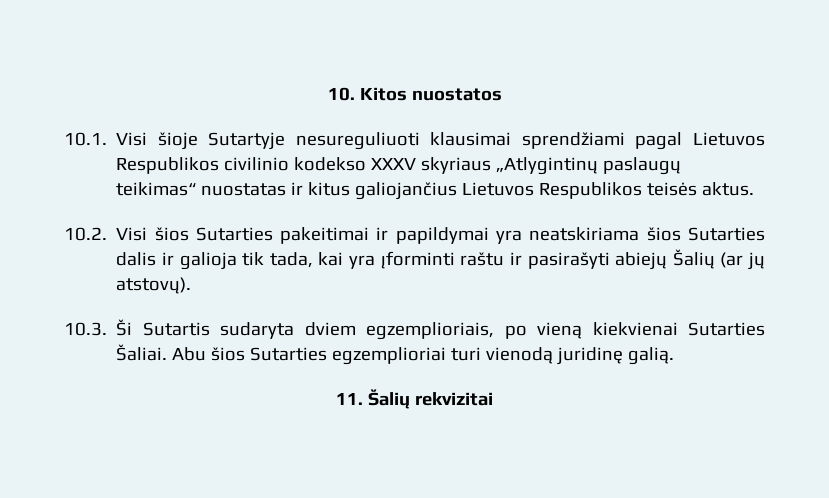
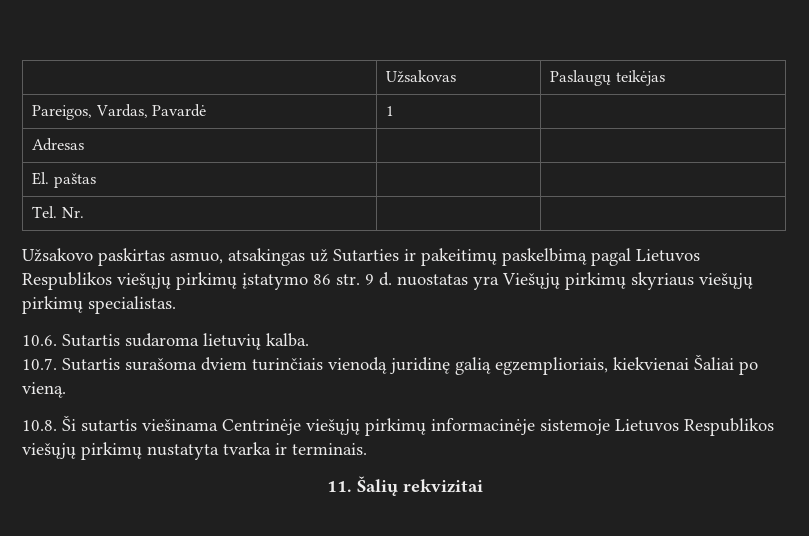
- 10. Kitos nuostatos
- 10.1. Visi šioje Sutartyje nesureguliuoti klausimai sprendžiami pagal Lietuvos Respublikos civilinio kodekso XXXV skyriaus „Atlygintinų paslaugų teikimas“ nuostatas ir kitus galiojančius Lietuvos Respublikos teisės aktus.
- 10.2. Visi šios Sutarties pakeitimai ir papildymai yra neatskiriama šios Sutarties dalis ir galioja tik tada, kai yra įforminti raštu ir pasirašyti abiejų Šalių (ar jų atstovų).
- 10.3. Ši Sutartis sudaryta dviem egzemplioriais, po vieną kiekvienai Sutarties Šaliai. Abu šios Sutarties egzemplioriai turi vienodą juridinę galią.
+ | Užsakovas | Paslaugų teikėjas
+ Pareigos, Vardas, Pavardė | 1 |
+ Adresas | |
+ El. paštas | |
+ Tel. Nr. | |
+ Užsakovo paskirtas asmuo, atsakingas už Sutarties ir pakeitimų paskelbimą pagal Lietuvos Respublikos viešųjų pirkimų įstatymo 86 str. 9 d. nuostatas yra Viešųjų pirkimų skyriaus viešųjų pirkimų specialistas.
+ 10.6. Sutartis sudaroma lietuvių kalba.
+ 10.7. Sutartis surašoma dviem turinčiais vienodą juridinę galią egzemplioriais, kiekvienai Šaliai po vieną.
+ 10.8. Ši sutartis viešinama Centrinėje viešųjų pirkimų informacinėje sistemoje Lietuvos Respublikos viešųjų pirkimų nustatyta tvarka ir terminais.

